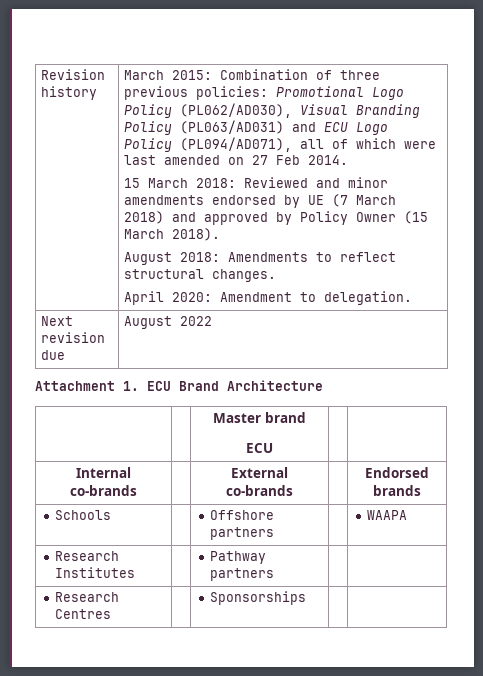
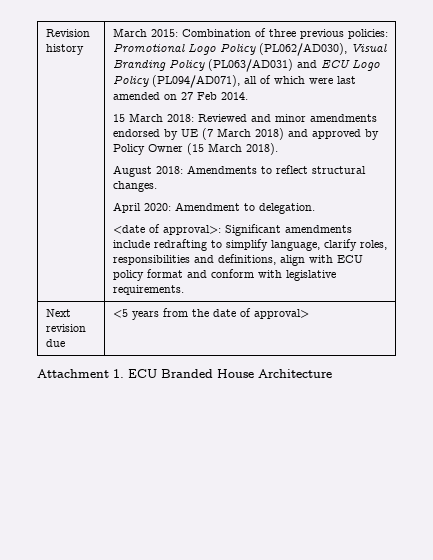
- Next revision due | August 2022
+ <date of approval>: Significant amendments include redrafting to simplify language, clarify roles, responsibilities and definitions, align with ECU policy format and conform with legislative requirements.
+ Next revision due | <5 years from the date of approval>
- Attachment 1. ECU Brand Architecture
+ Attachment 1. ECU Branded House Architecture
- | | Master brand
- ECU | |
- Internal co-brands | | External co-brands | | Endorsed brands
- Schools | | Offshore partners | | WAAPA
- Research Institutes | | Pathway partners | |
- Research Centres | | Sponsorships | |

